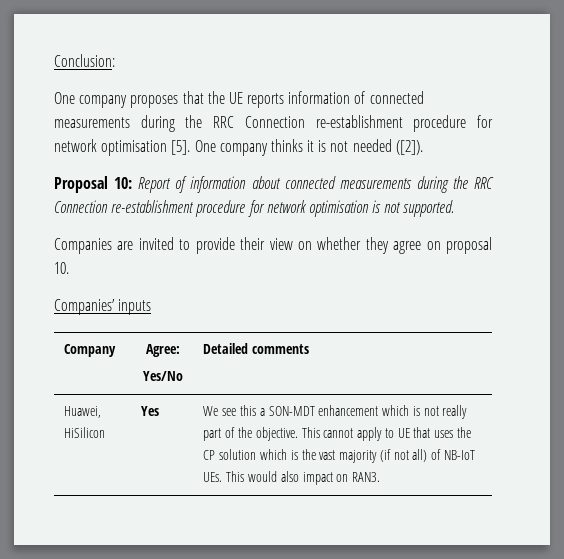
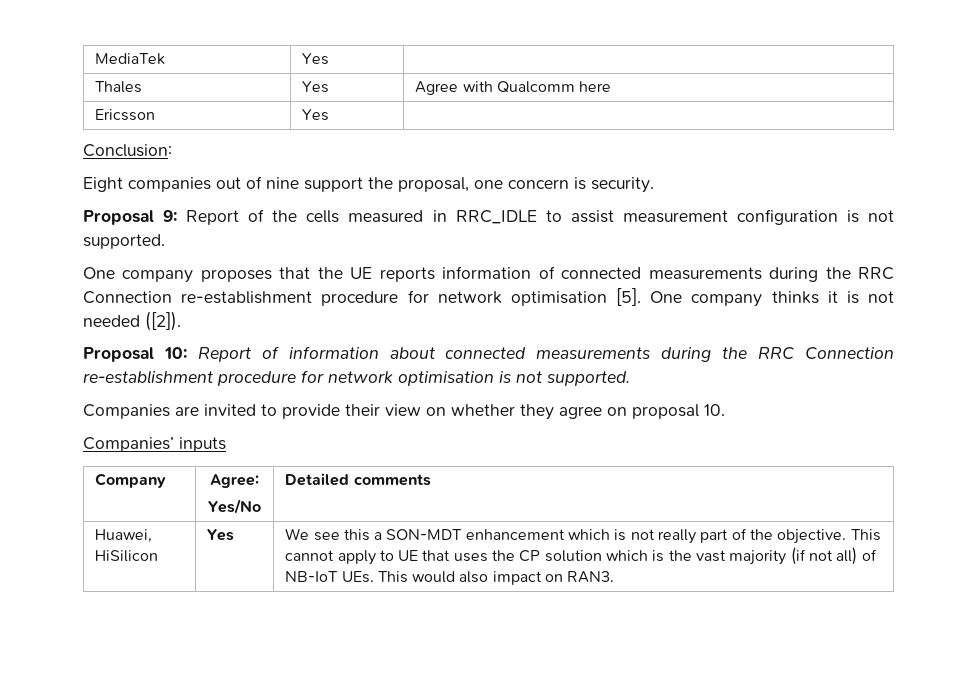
+ MediaTek | Yes |
+ Thales | Yes | Agree with Qualcomm here
+ Ericsson | Yes |
  Conclusion:
+ Eight companies out of nine support the proposal, one concern is security.
+ Proposal 9: Report of the cells measured in RRC_IDLE to assist measurement configuration is not supported.

